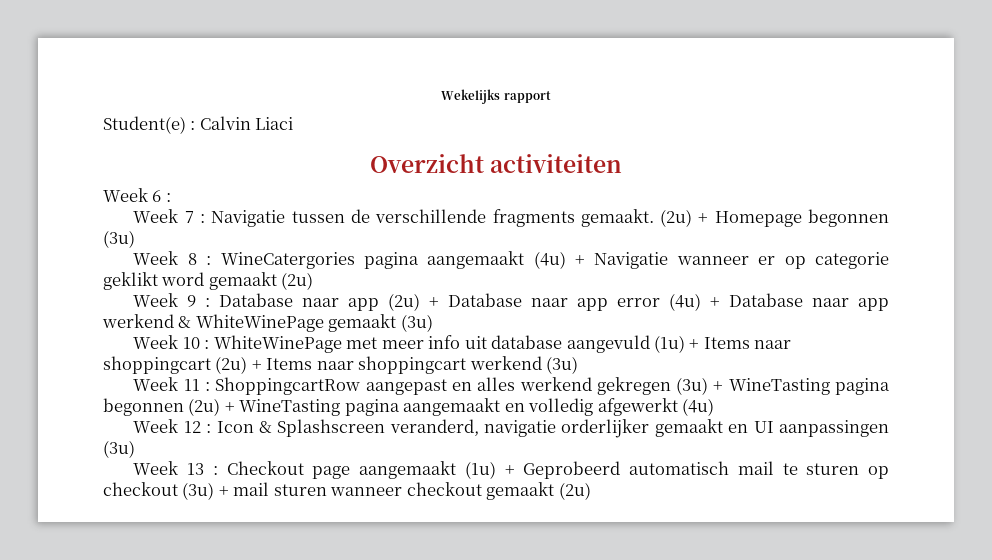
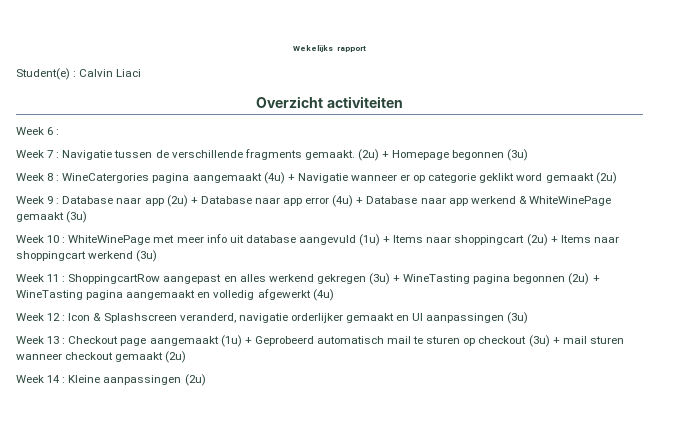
+ Week 14 : Kleine aanpassingen (2u)

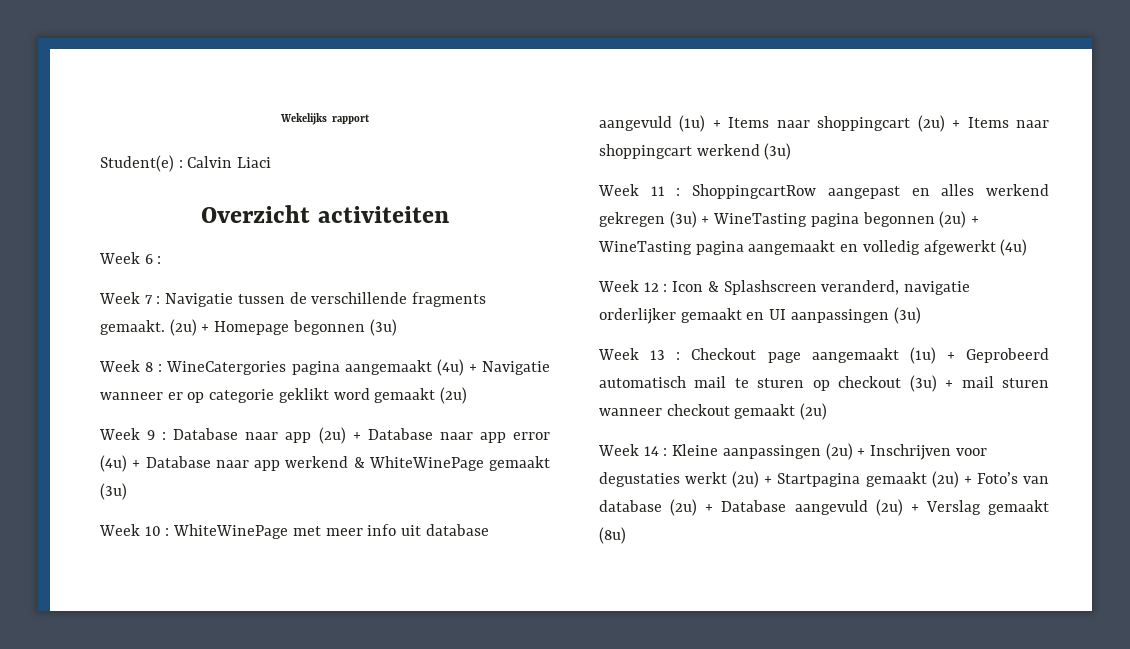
- Week 14 : Kleine aanpassingen (2u)
+ Week 14 : Kleine aanpassingen (2u) + Inschrijven voor degustaties werkt (2u) + Startpagina gemaakt (2u) + Foto’s van database (2u) + Database aangevuld (2u) + Verslag gemaakt (8u)

